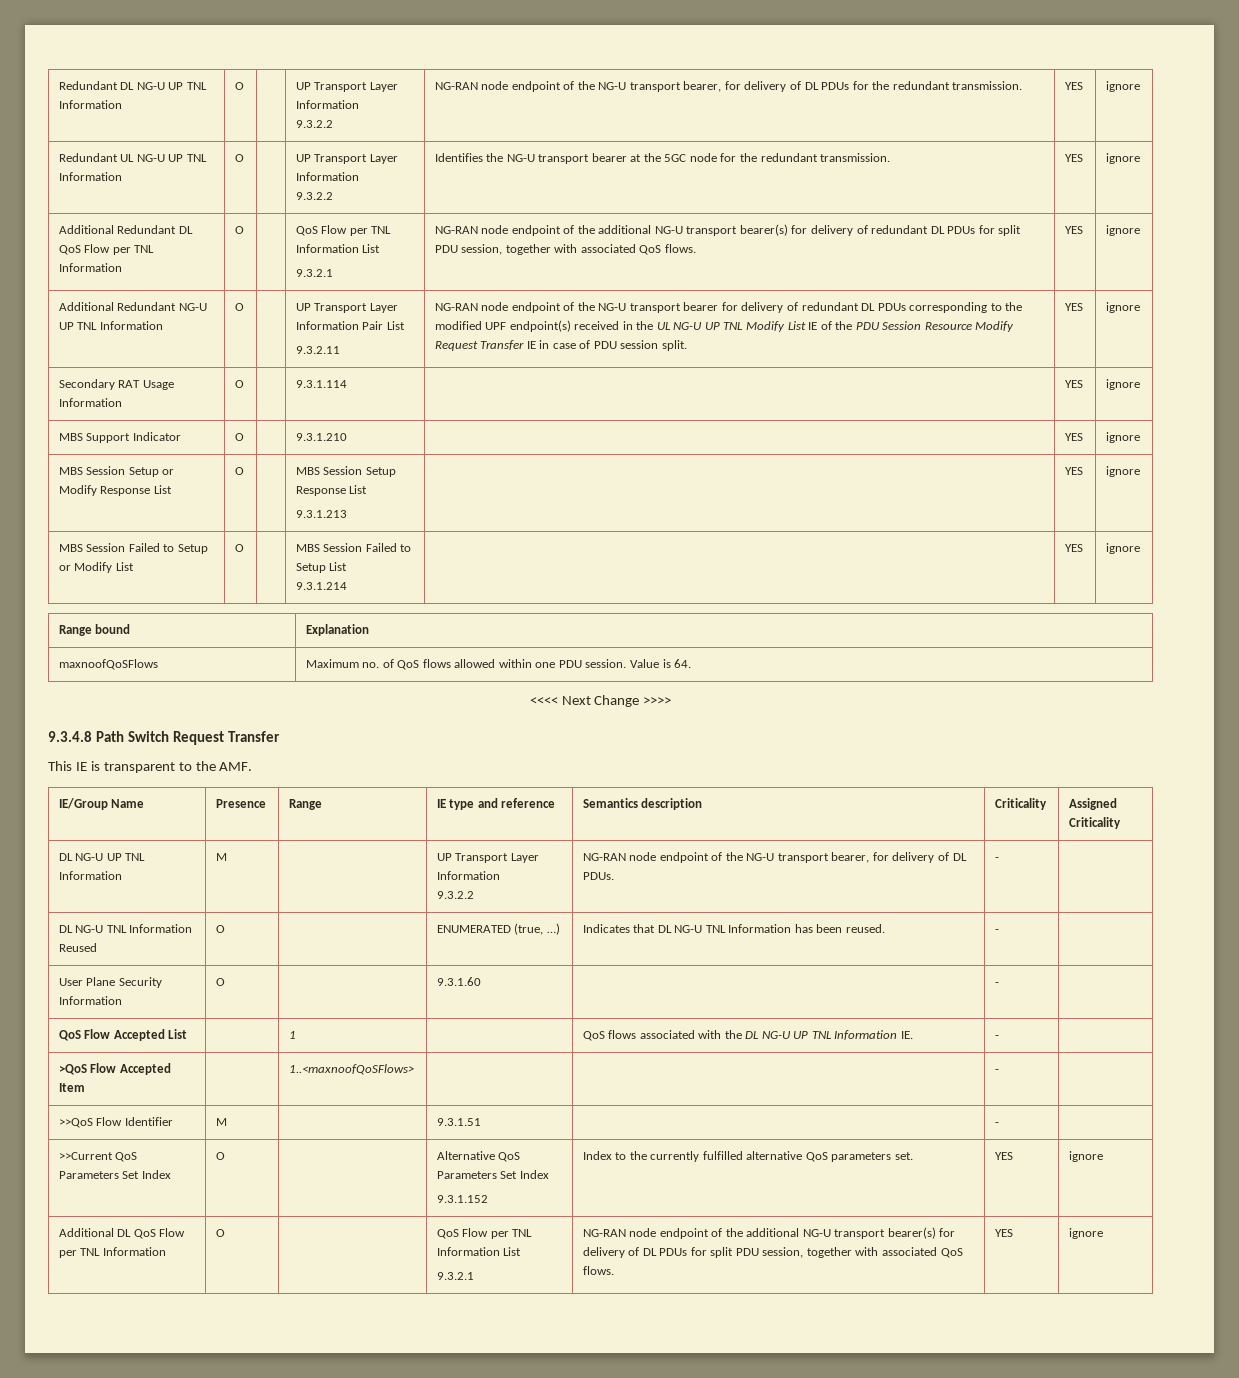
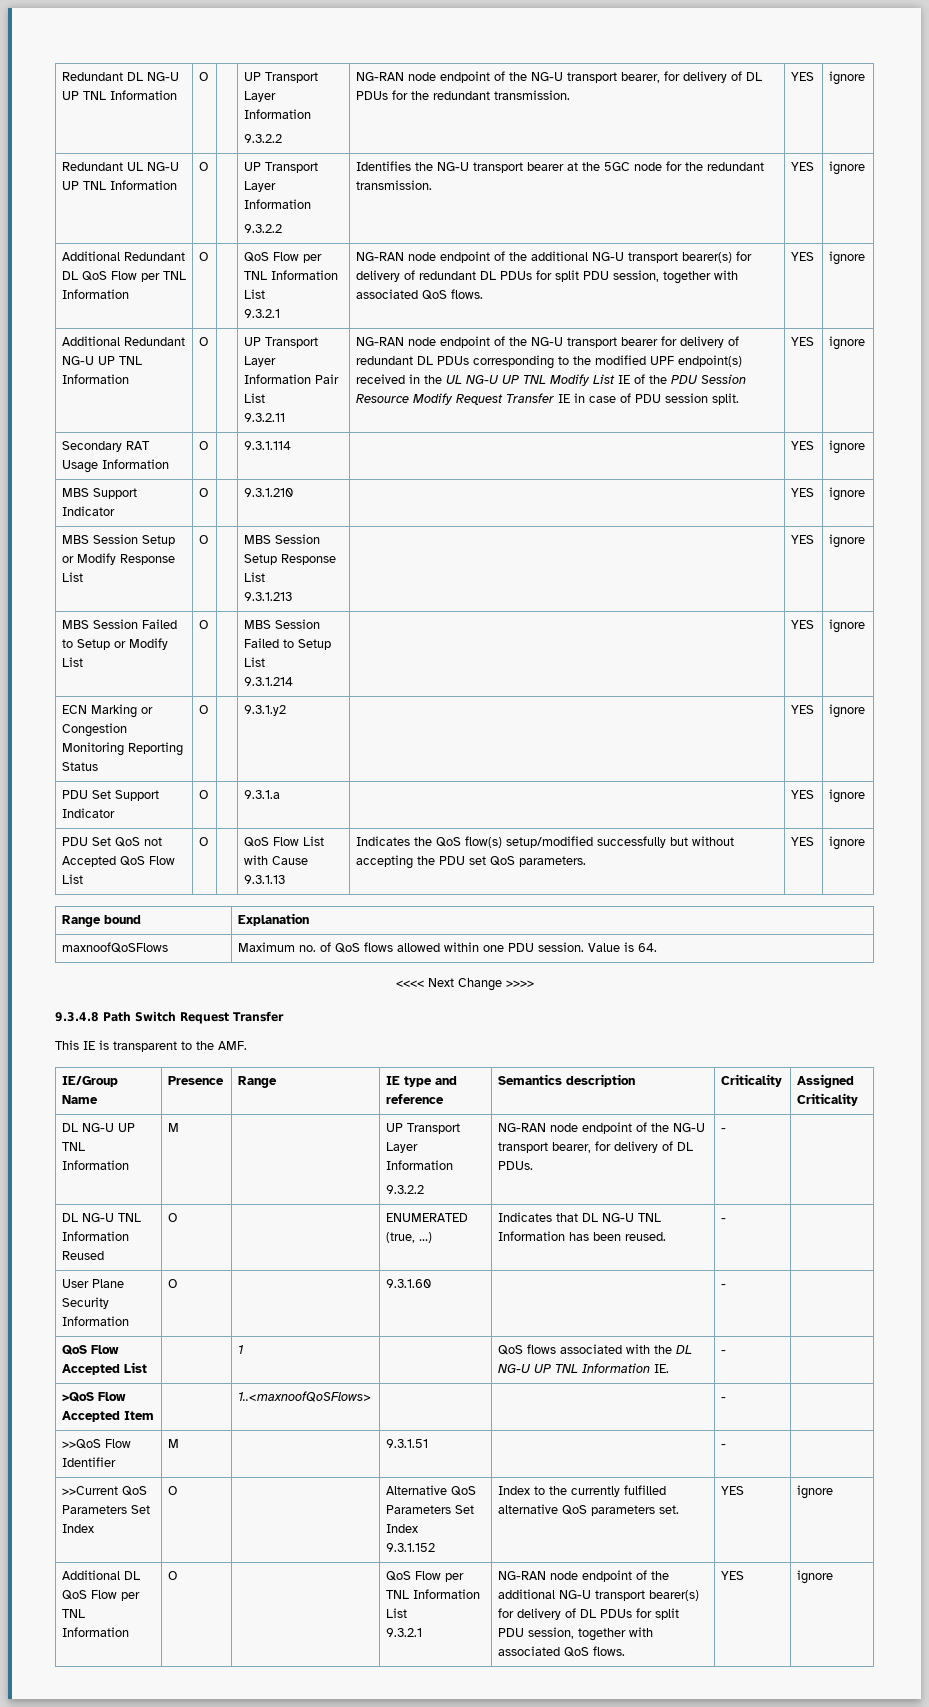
+ ECN Marking or Congestion Monitoring Reporting Status | O | | 9.3.1.y2 | | YES | ignore
+ PDU Set Support Indicator | O | | 9.3.1.a | | YES | ignore
+ PDU Set QoS not Accepted QoS Flow List | O | | QoS Flow List with Cause 9.3.1.13 | Indicates the QoS flow(s) setup/modified successfully but without accepting the PDU set QoS parameters. | YES | ignore

